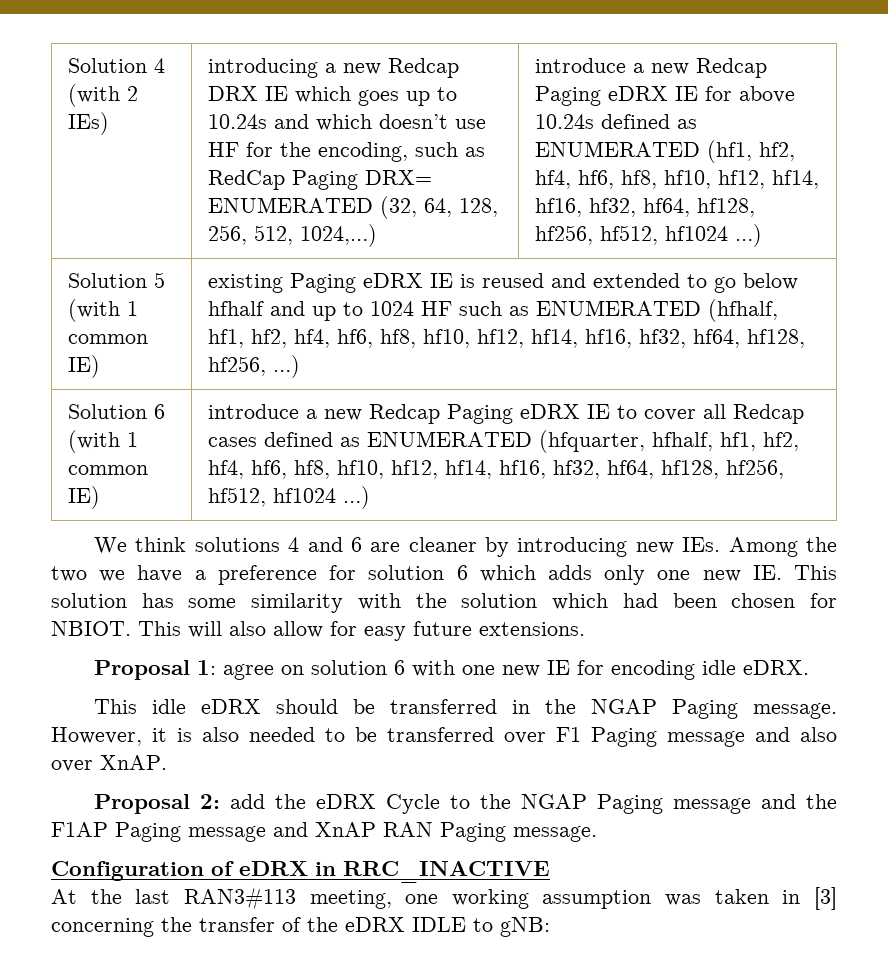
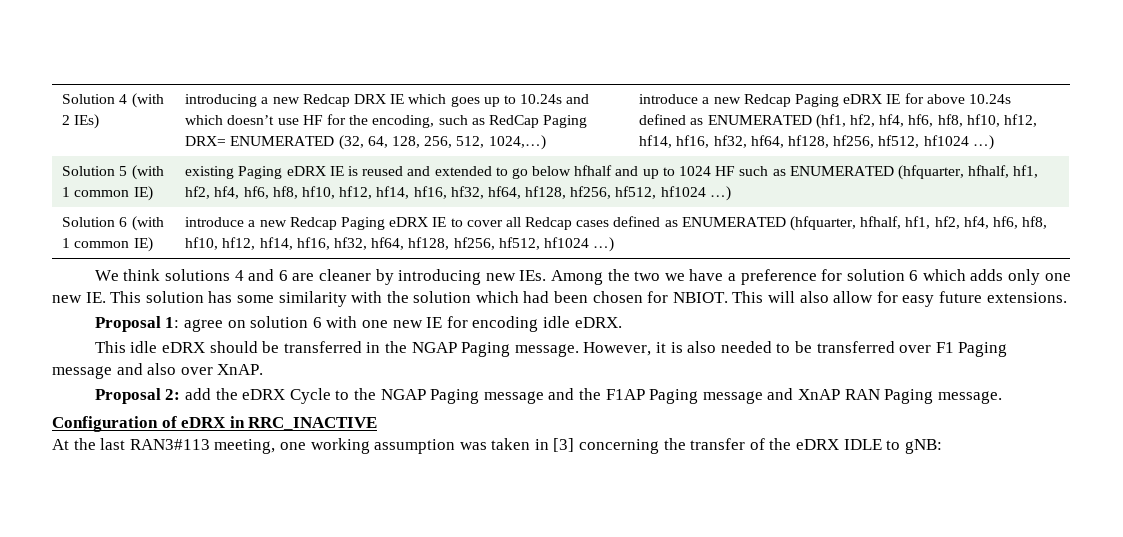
- existing Paging eDRX IE is reused and extended to go below hfhalf and up to 1024 HF such as ENUMERATED (hfhalf, hf1, hf2, hf4, hf6, hf8, hf10, hf12, hf14, hf16, hf32, hf64, hf128, hf256, …)
+ existing Paging eDRX IE is reused and extended to go below hfhalf and up to 1024 HF such as ENUMERATED (hfquarter, hfhalf, hf1, hf2, hf4, hf6, hf8, hf10, hf12, hf14, hf16, hf32, hf64, hf128, hf256, hf512, hf1024 …)

